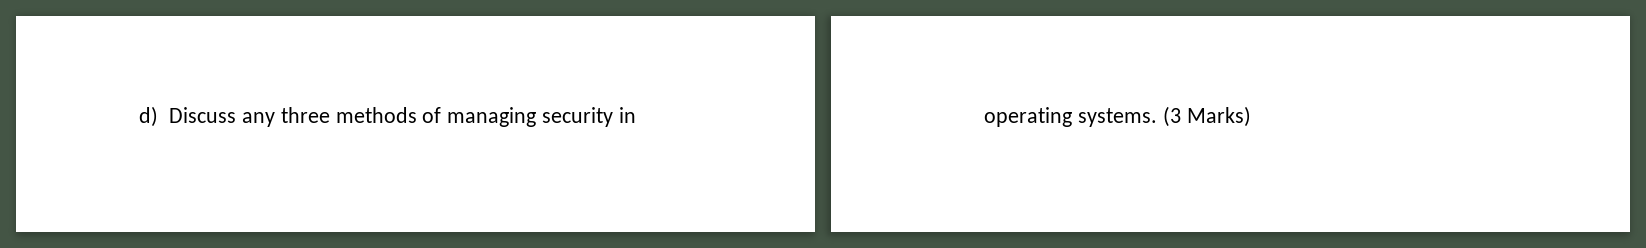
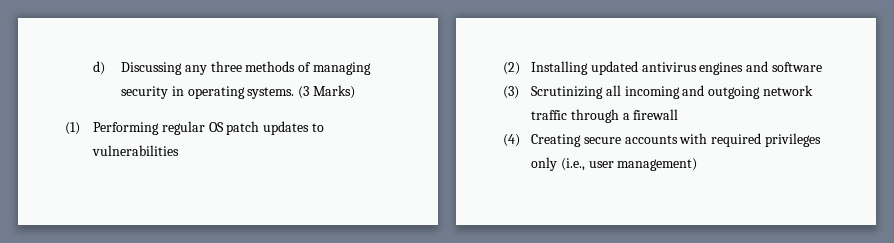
- d) Discuss any three methods of managing security in operating systems.
+ d) Discussing any three methods of managing security in operating systems.
+ (1) Performing regular OS patch updates to vulnerabilities
+ (2) Installing updated antivirus engines and software
+ (3) Scrutinizing all incoming and outgoing network traffic through a firewall
+ (4) Creating secure accounts with required privileges only (i.e., user management)

